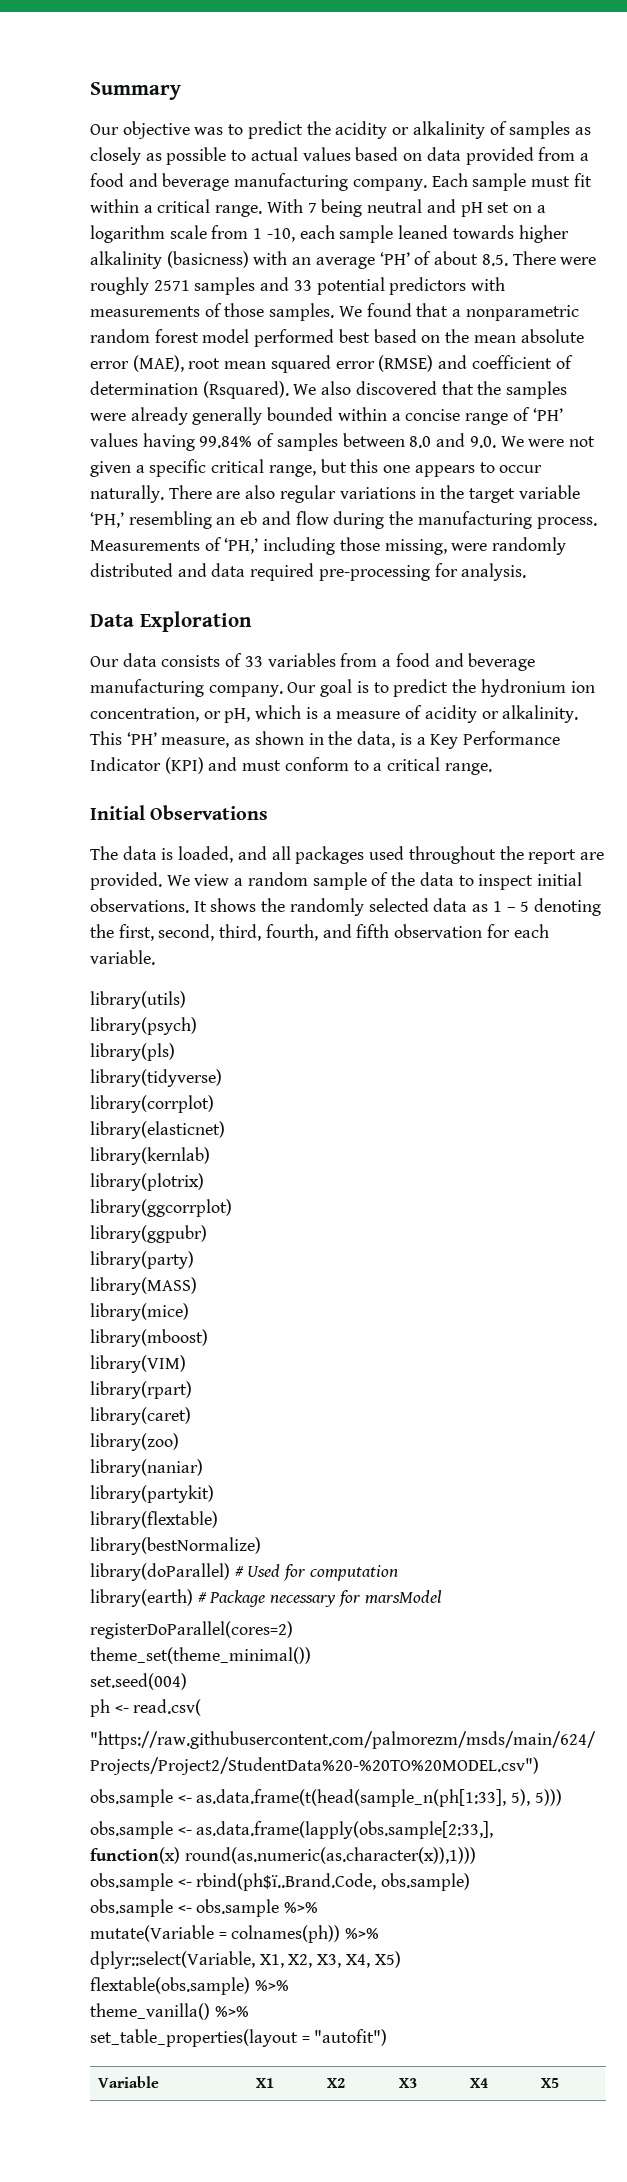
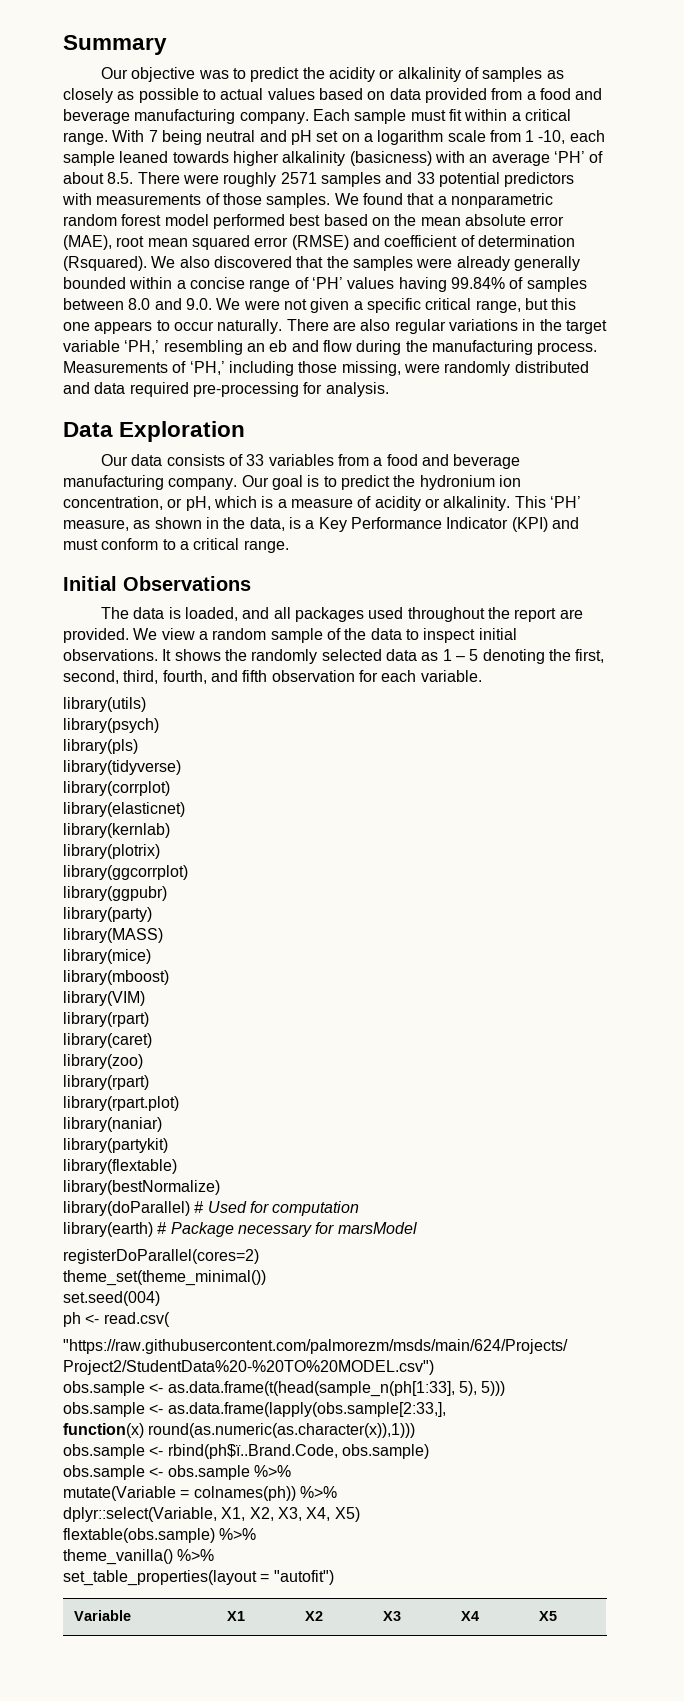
  library(zoo)
+ library(rpart)
+ library(rpart.plot)

